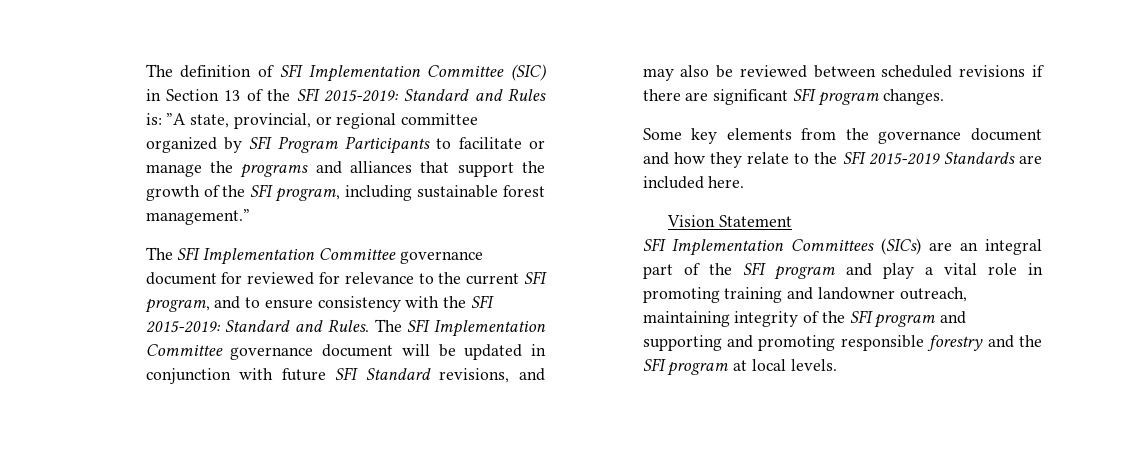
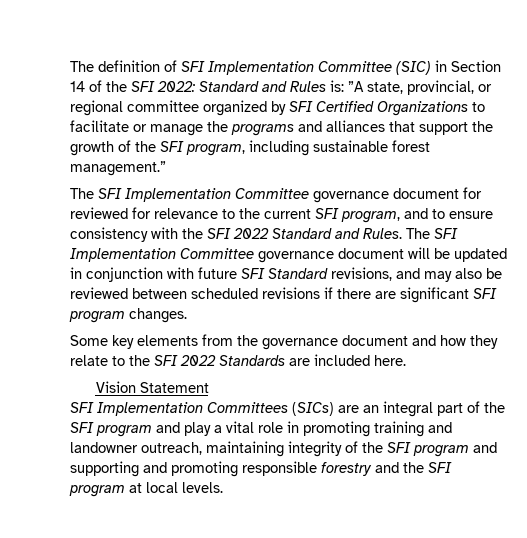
- The definition of SFI Implementation Committee (SIC) in Section 13 of the SFI 2015-2019: Standard and Rules is: ”A state, provincial, or regional committee organized by SFI Program Participants to facilitate or manage the programs and alliances that support the growth of the SFI program, including sustainable forest management.”
+ The definition of SFI Implementation Committee (SIC) in Section 14 of the SFI 2022: Standard and Rules is: ”A state, provincial, or regional committee organized by SFI Certified Organizations to facilitate or manage the programs and alliances that support the growth of the SFI program, including sustainable forest management.”
- The SFI Implementation Committee governance document for reviewed for relevance to the current SFI program, and to ensure consistency with the SFI 2015-2019: Standard and Rules.
+ The SFI Implementation Committee governance document for reviewed for relevance to the current SFI program, and to ensure consistency with the SFI 2022 Standard and Rules.
- Some key elements from the governance document and how they relate to the SFI 2015-2019 Standards are included here.
+ Some key elements from the governance document and how they relate to the SFI 2022 Standards are included here.

